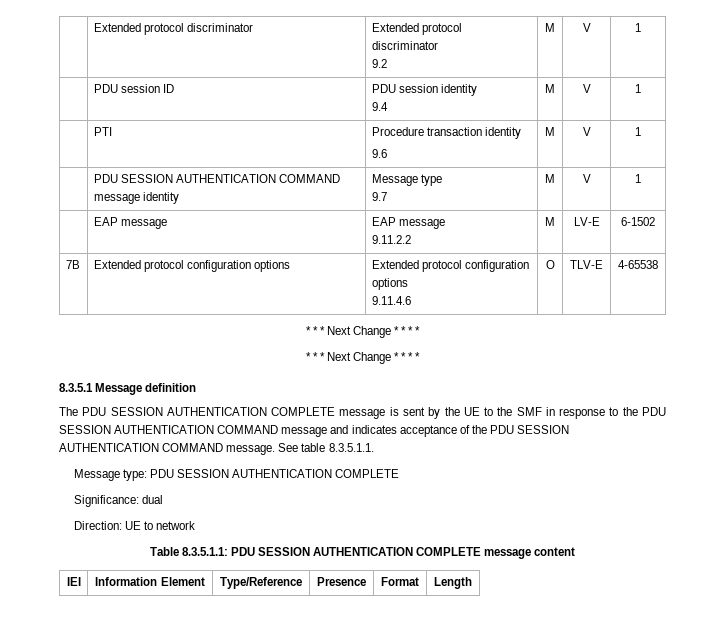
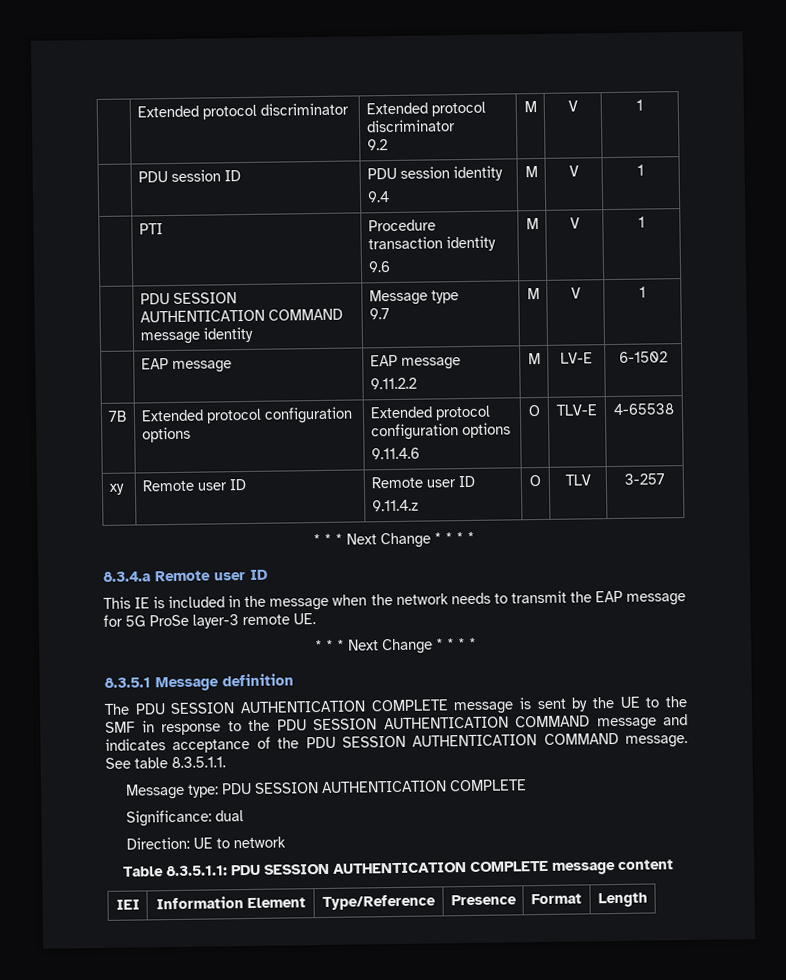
  7B | Extended protocol configuration options | Extended protocol configuration options
  9.11.4.6 | O | TLV-E | 4-65538
+ xy | Remote user ID | Remote user ID
+ 9.11.4.z | O | TLV | 3-257
  * * * Next Change * * * *
+ 8.3.4.a Remote user ID
+ This IE is included in the message when the network needs to transmit the EAP message for 5G ProSe layer-3 remote UE.

